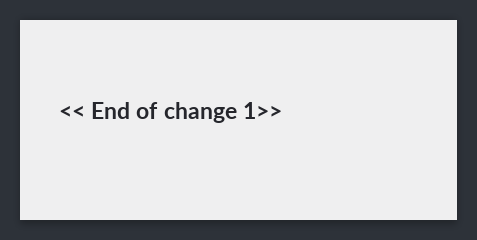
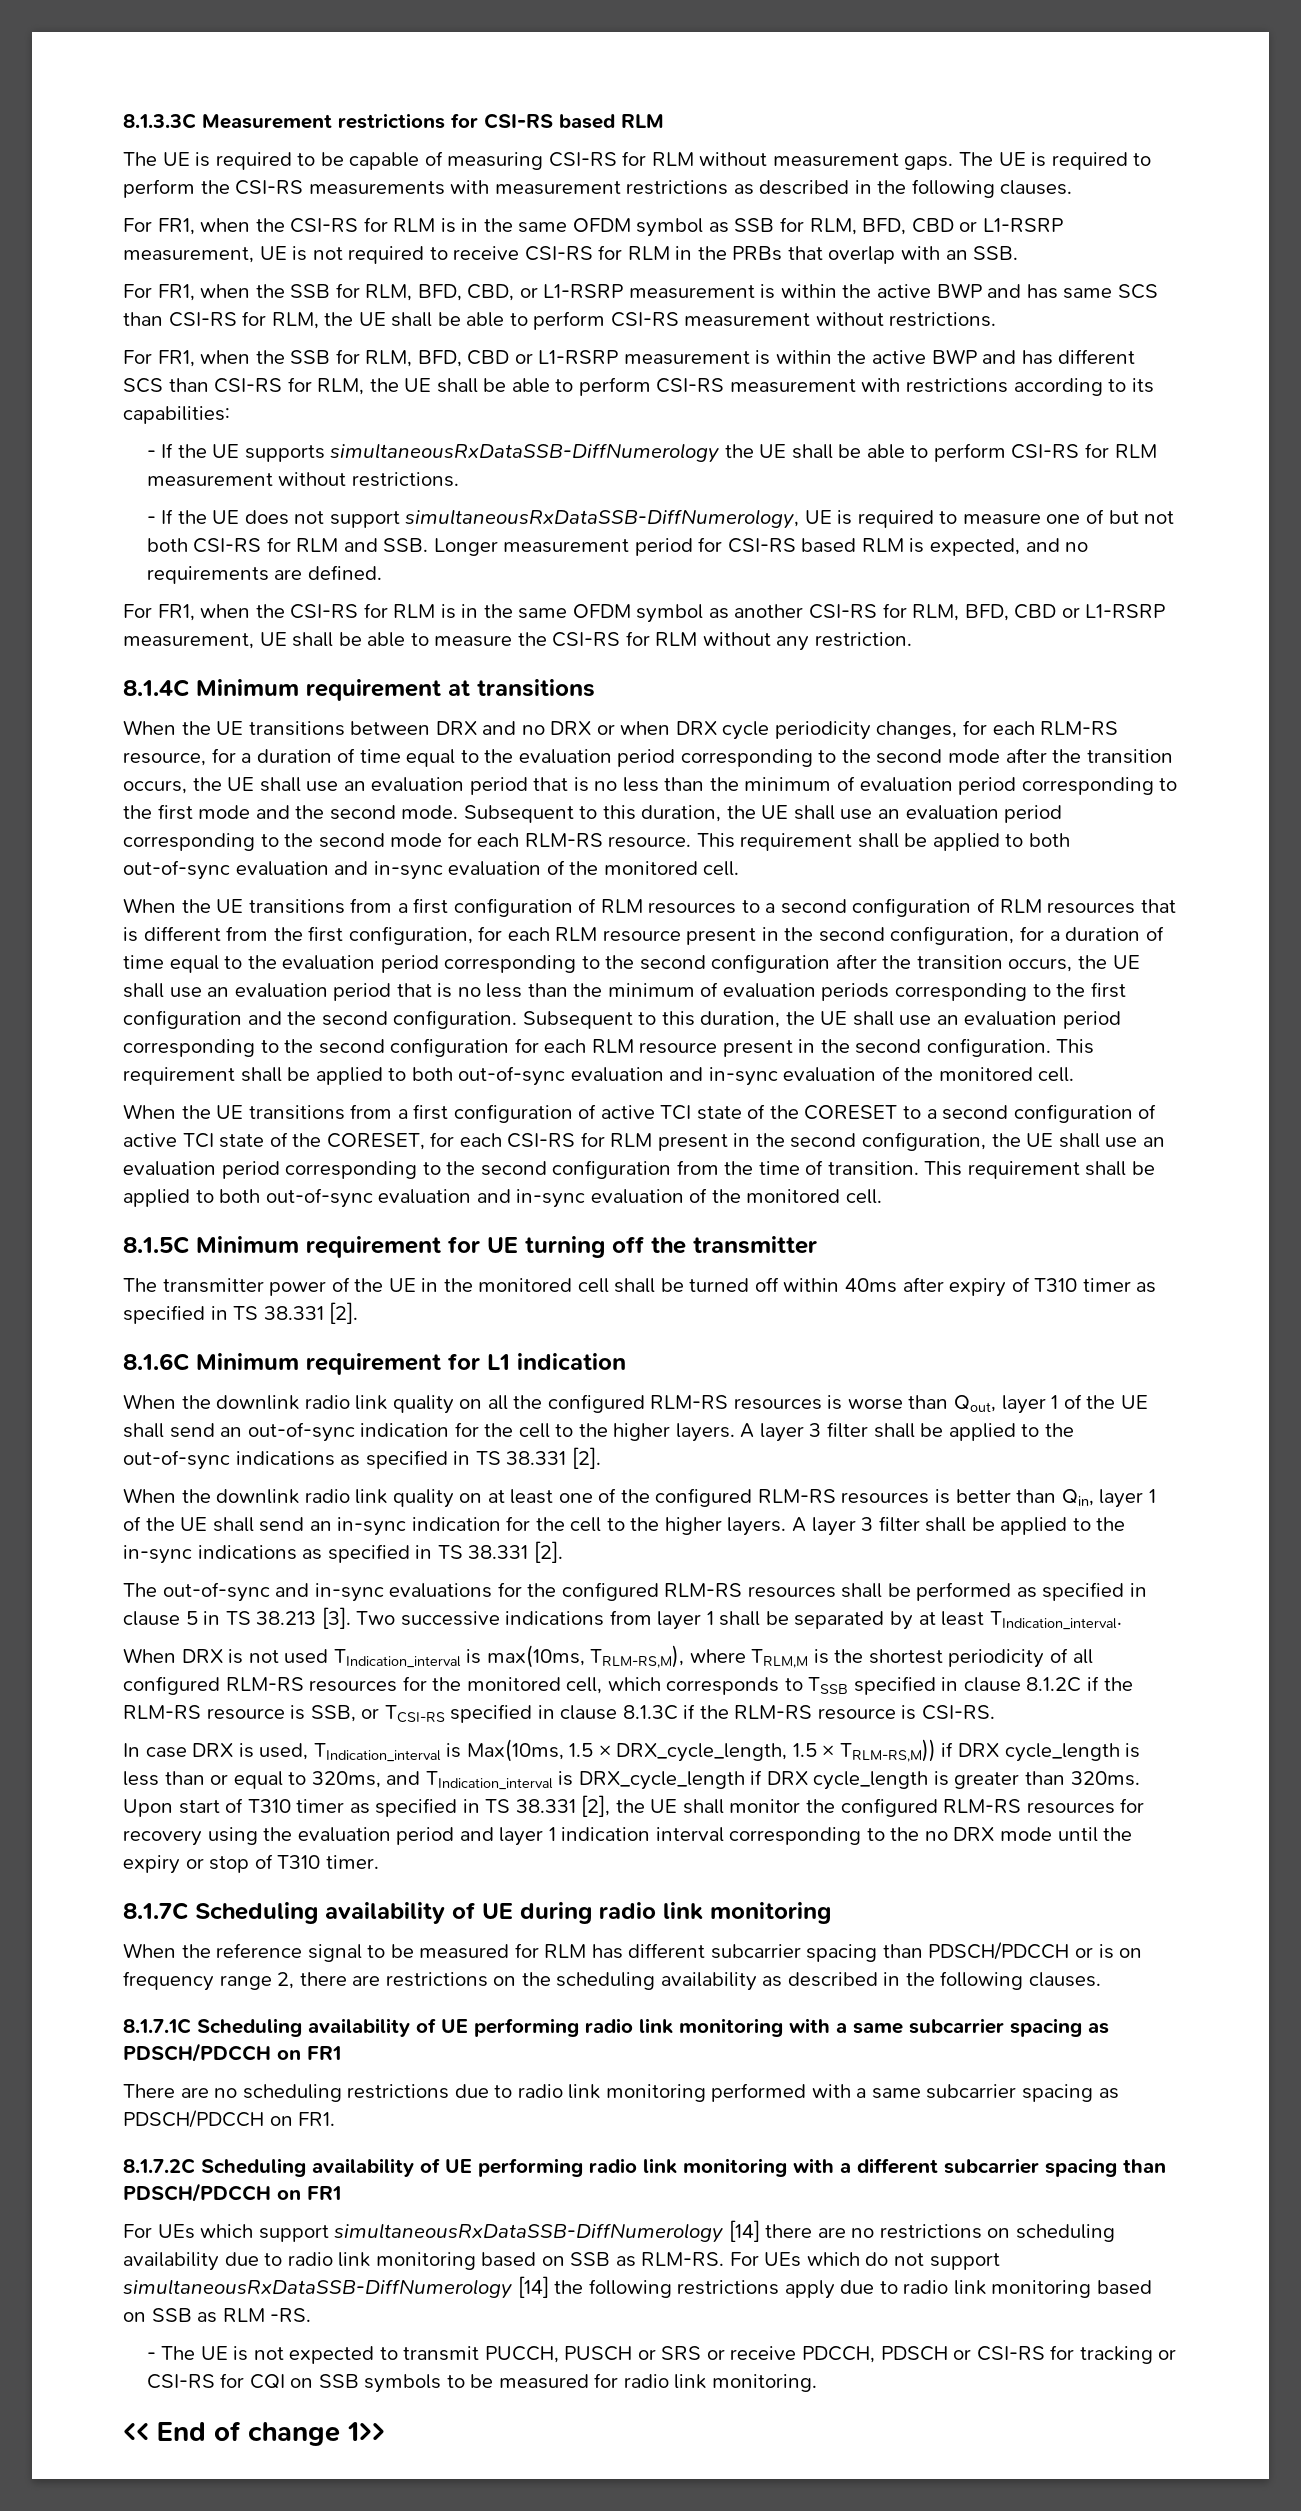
+ 8.1.3.3C Measurement restrictions for CSI-RS based RLM
+ The UE is required to be capable of measuring CSI-RS for RLM without measurement gaps. The UE is required to perform the CSI-RS measurements with measurement restrictions as described in the following clauses.
+ For FR1, when the CSI-RS for RLM is in the same OFDM symbol as SSB for RLM, BFD, CBD or L1-RSRP measurement, UE is not required to receive CSI-RS for RLM in the PRBs that overlap with an SSB.
+ For FR1, when the SSB for RLM, BFD, CBD, or L1-RSRP measurement is within the active BWP and has same SCS than CSI-RS for RLM, the UE shall be able to perform CSI-RS measurement without restrictions.
+ For FR1, when the SSB for RLM, BFD, CBD or L1-RSRP measurement is within the active BWP and has different SCS than CSI-RS for RLM, the UE shall be able to perform CSI-RS measurement with restrictions according to its capabilities:
+ - If the UE supports simultaneousRxDataSSB-DiffNumerology the UE shall be able to perform CSI-RS for RLM measurement without restrictions.
+ - If the UE does not support simultaneousRxDataSSB-DiffNumerology, UE is required to measure one of but not both CSI-RS for RLM and SSB. Longer measurement period for CSI-RS based RLM is expected, and no requirements are defined.
+ For FR1, when the CSI-RS for RLM is in the same OFDM symbol as another CSI-RS for RLM, BFD, CBD or L1-RSRP measurement, UE shall be able to measure the CSI-RS for RLM without any restriction.
+ 8.1.4C Minimum requirement at transitions
+ When the UE transitions between DRX and no DRX or when DRX cycle periodicity changes, for each RLM-RS resource, for a duration of time equal to the evaluation period corresponding to the second mode after the transition occurs, the UE shall use an evaluation period that is no less than the minimum of evaluation period corresponding to the first mode and the second mode. Subsequent to this duration, the UE shall use an evaluation period corresponding to the second mode for each RLM-RS resource. This requirement shall be applied to both out-of-sync evaluation and in-sync evaluation of the monitored cell.
+ When the UE transitions from a first configuration of RLM resources to a second configuration of RLM resources that is different from the first configuration, for each RLM resource present in the second configuration, for a duration of time equal to the evaluation period corresponding to the second configuration after the transition occurs, the UE shall use an evaluation period that is no less than the minimum of evaluation periods corresponding to the first configuration and the second configuration. Subsequent to this duration, the UE shall use an evaluation period corresponding to the second configuration for each RLM resource present in the second configuration. This requirement shall be applied to both out-of-sync evaluation and in-sync evaluation of the monitored cell.
+ When the UE transitions from a first configuration of active TCI state of the CORESET to a second configuration of active TCI state of the CORESET, for each CSI-RS for RLM present in the second configuration, the UE shall use an evaluation period corresponding to the second configuration from the time of transition. This requirement shall be applied to both out-of-sync evaluation and in-sync evaluation of the monitored cell.
+ 8.1.5C Minimum requirement for UE turning off the transmitter
+ The transmitter power of the UE in the monitored cell shall be turned off within 40ms after expiry of T310 timer as specified in TS 38.331 [2].
+ 8.1.6C Minimum requirement for L1 indication
+ When the downlink radio link quality on all the configured RLM-RS resources is worse than Qout, layer 1 of the UE shall send an out-of-sync indication for the cell to the higher layers. A layer 3 filter shall be applied to the out-of-sync indications as specified in TS 38.331 [2].
+ When the downlink radio link quality on at least one of the configured RLM-RS resources is better than Qin, layer 1 of the UE shall send an in-sync indication for the cell to the higher layers. A layer 3 filter shall be applied to the in-sync indications as specified in TS 38.331 [2].
+ The out-of-sync and in-sync evaluations for the configured RLM-RS resources shall be performed as specified in clause 5 in TS 38.213 [3]. Two successive indications from layer 1 shall be separated by at least TIndication_interval.
+ When DRX is not used TIndication_interval is max(10ms, TRLM-RS,M), where TRLM,M is the shortest periodicity of all configured RLM-RS resources for the monitored cell, which corresponds to TSSB specified in clause 8.1.2C if the RLM-RS resource is SSB, or TCSI-RS specified in clause 8.1.3C if the RLM-RS resource is CSI-RS.
+ In case DRX is used, TIndication_interval is Max(10ms, 1.5 × DRX_cycle_length, 1.5 × TRLM-RS,M)) if DRX cycle_length is less than or equal to 320ms, and TIndication_interval is DRX_cycle_length if DRX cycle_length is greater than 320ms. Upon start of T310 timer as specified in TS 38.331 [2], the UE shall monitor the configured RLM-RS resources for recovery using the evaluation period and layer 1 indication interval corresponding to the no DRX mode until the expiry or stop of T310 timer.
+ 8.1.7C Scheduling availability of UE during radio link monitoring
+ When the reference signal to be measured for RLM has different subcarrier spacing than PDSCH/PDCCH or is on frequency range 2, there are restrictions on the scheduling availability as described in the following clauses.
+ 8.1.7.1C Scheduling availability of UE performing radio link monitoring with a same subcarrier spacing as PDSCH/PDCCH on FR1
+ There are no scheduling restrictions due to radio link monitoring performed with a same subcarrier spacing as PDSCH/PDCCH on FR1.
+ 8.1.7.2C Scheduling availability of UE performing radio link monitoring with a different subcarrier spacing than PDSCH/PDCCH on FR1
+ For UEs which support simultaneousRxDataSSB-DiffNumerology [14] there are no restrictions on scheduling availability due to radio link monitoring based on SSB as RLM-RS. For UEs which do not support simultaneousRxDataSSB-DiffNumerology [14] the following restrictions apply due to radio link monitoring based on SSB as RLM -RS.
+ - The UE is not expected to transmit PUCCH, PUSCH or SRS or receive PDCCH, PDSCH or CSI-RS for tracking or CSI-RS for CQI on SSB symbols to be measured for radio link monitoring.

